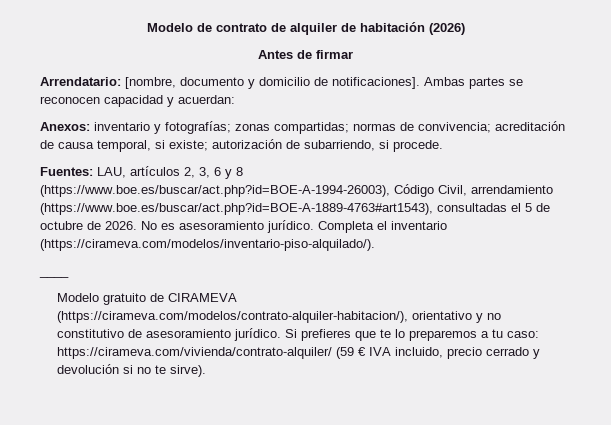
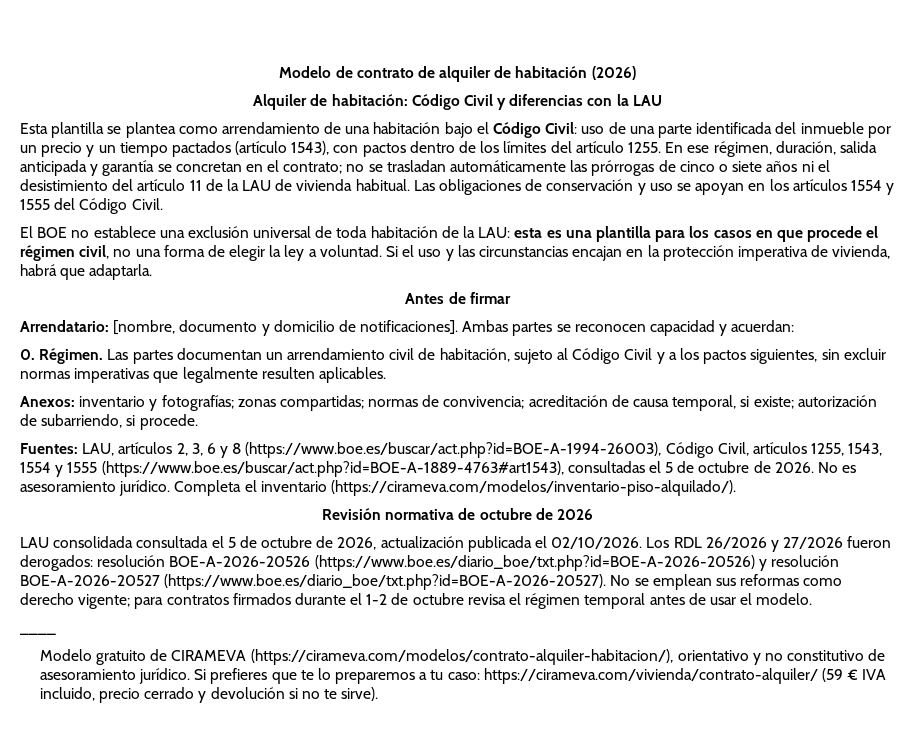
+ Alquiler de habitación: Código Civil y diferencias con la LAU
+ Esta plantilla se plantea como arrendamiento de una habitación bajo el Código Civil: uso de una parte identificada del inmueble por un precio y un tiempo pactados (artículo 1543), con pactos dentro de los límites del artículo 1255. En ese régimen, duración, salida anticipada y garantía se concretan en el contrato; no se trasladan automáticamente las prórrogas de cinco o siete años ni el desistimiento del artículo 11 de la LAU de vivienda habitual. Las obligaciones de conservación y uso se apoyan en los artículos 1554 y 1555 del Código Civil.
+ El BOE no establece una exclusión universal de toda habitación de la LAU: esta es una plantilla para los casos en que procede el régimen civil, no una forma de elegir la ley a voluntad. Si el uso y las circunstancias encajan en la protección imperativa de vivienda, habrá que adaptarla.
+ 0. Régimen. Las partes documentan un arrendamiento civil de habitación, sujeto al Código Civil y a los pactos siguientes, sin excluir normas imperativas que legalmente resulten aplicables.
- Fuentes: LAU, artículos 2, 3, 6 y 8 (https://www.boe.es/buscar/act.php?id=BOE-A-1994-26003), Código Civil, arrendamiento (https://www.boe.es/buscar/act.php?id=BOE-A-1889-4763#art1543), consultadas el 5 de octubre de 2026.
+ Fuentes: LAU, artículos 2, 3, 6 y 8 (https://www.boe.es/buscar/act.php?id=BOE-A-1994-26003), Código Civil, artículos 1255, 1543, 1554 y 1555 (https://www.boe.es/buscar/act.php?id=BOE-A-1889-4763#art1543), consultadas el 5 de octubre de 2026.
+ Revisión normativa de octubre de 2026
+ LAU consolidada consultada el 5 de octubre de 2026, actualización publicada el 02/10/2026. Los RDL 26/2026 y 27/2026 fueron derogados: resolución BOE-A-2026-20526 (https://www.boe.es/diario_boe/txt.php?id=BOE-A-2026-20526) y resolución BOE-A-2026-20527 (https://www.boe.es/diario_boe/txt.php?id=BOE-A-2026-20527). No se emplean sus reformas como derecho vigente; para contratos firmados durante el 1-2 de octubre revisa el régimen temporal antes de usar el modelo.

